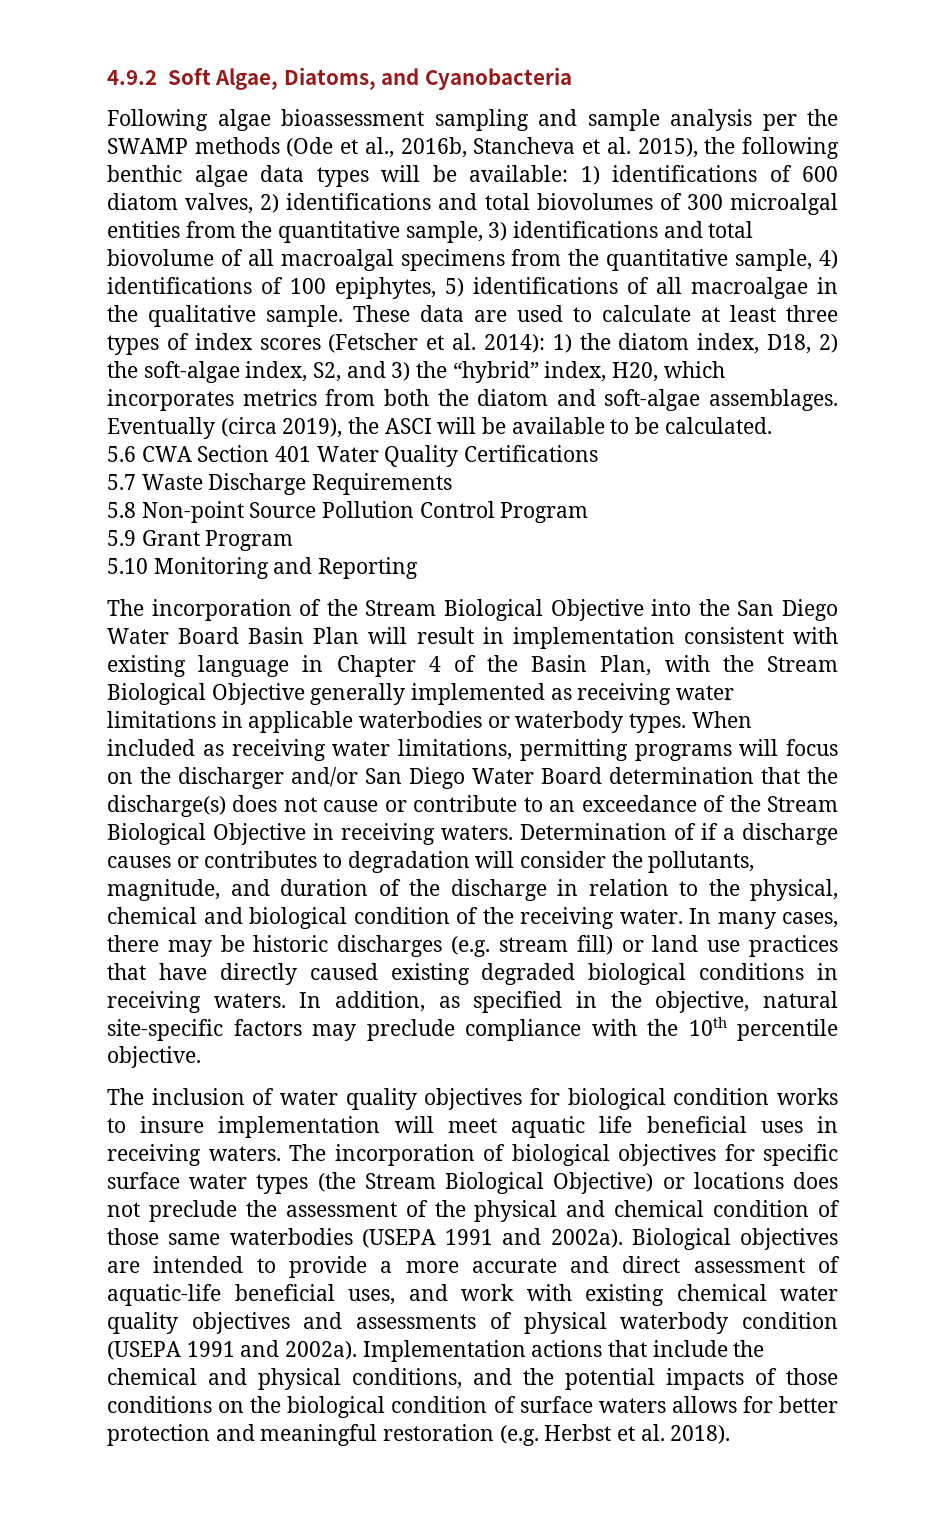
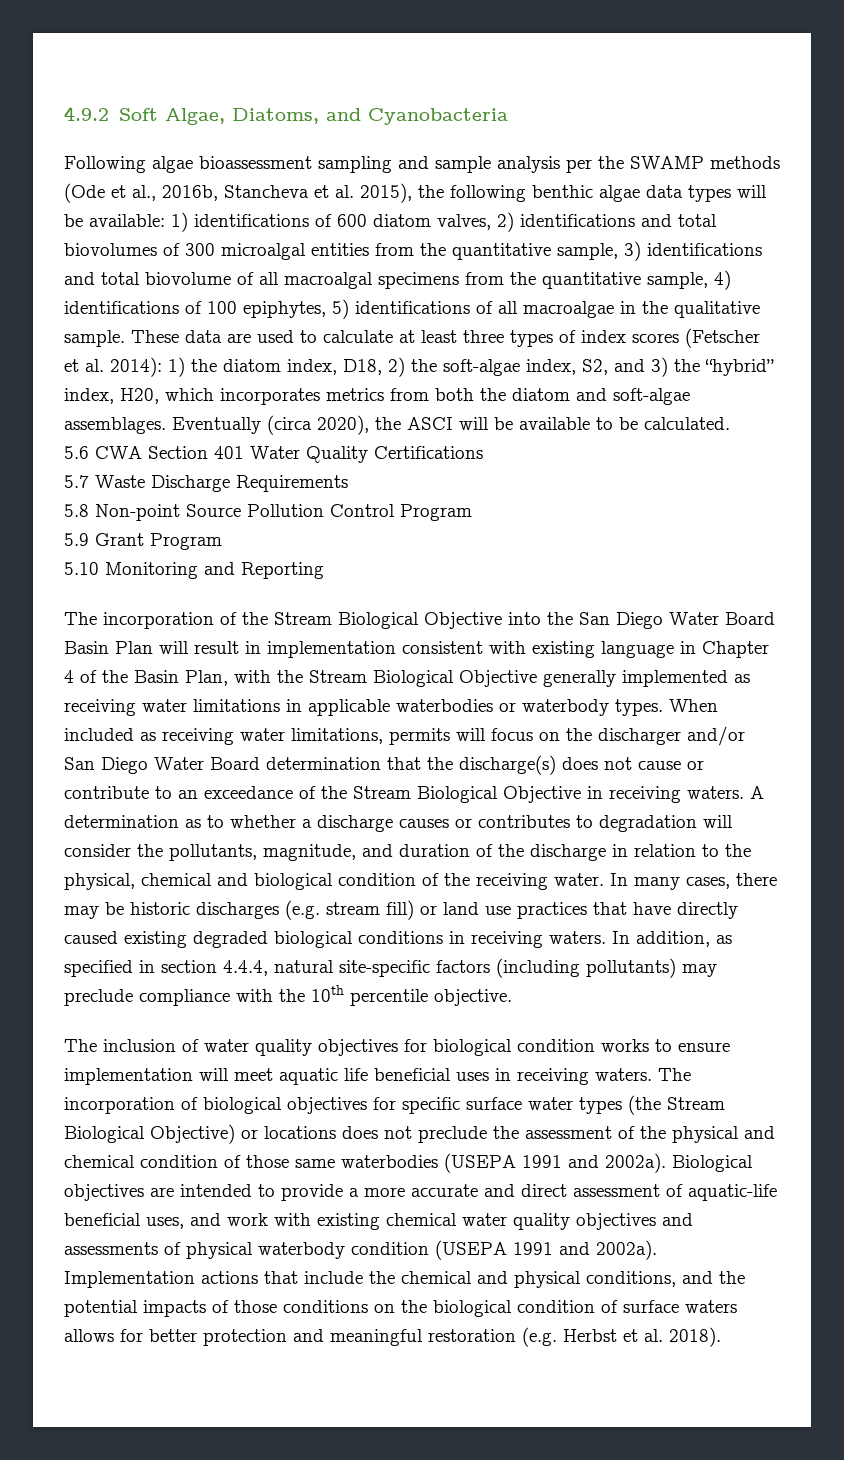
- Eventually (circa 2019), the ASCI will be available to be calculated.
+ Eventually (circa 2020), the ASCI will be available to be calculated.
- When included as receiving water limitations, permitting programs will focus on the discharger and/or San Diego Water Board determination that the discharge(s) does not cause or contribute to an exceedance of the Stream Biological Objective in receiving waters.
+ When included as receiving water limitations, permits will focus on the discharger and/or San Diego Water Board determination that the discharge(s) does not cause or contribute to an exceedance of the Stream Biological Objective in receiving waters.
- Determination of if a discharge causes or contributes to degradation will consider the pollutants, magnitude, and duration of the discharge in relation to the physical, chemical and biological condition of the receiving water.
+ A determination as to whether a discharge causes or contributes to degradation will consider the pollutants, magnitude, and duration of the discharge in relation to the physical, chemical and biological condition of the receiving water.
- In addition, as specified in the objective, natural site-specific factors may preclude compliance with the 10th percentile objective.
+ In addition, as specified in section 4.4.4, natural site-specific factors (including pollutants) may preclude compliance with the 10th percentile objective.
- The inclusion of water quality objectives for biological condition works to insure implementation will meet aquatic life beneficial uses in receiving waters.
+ The inclusion of water quality objectives for biological condition works to ensure implementation will meet aquatic life beneficial uses in receiving waters.

